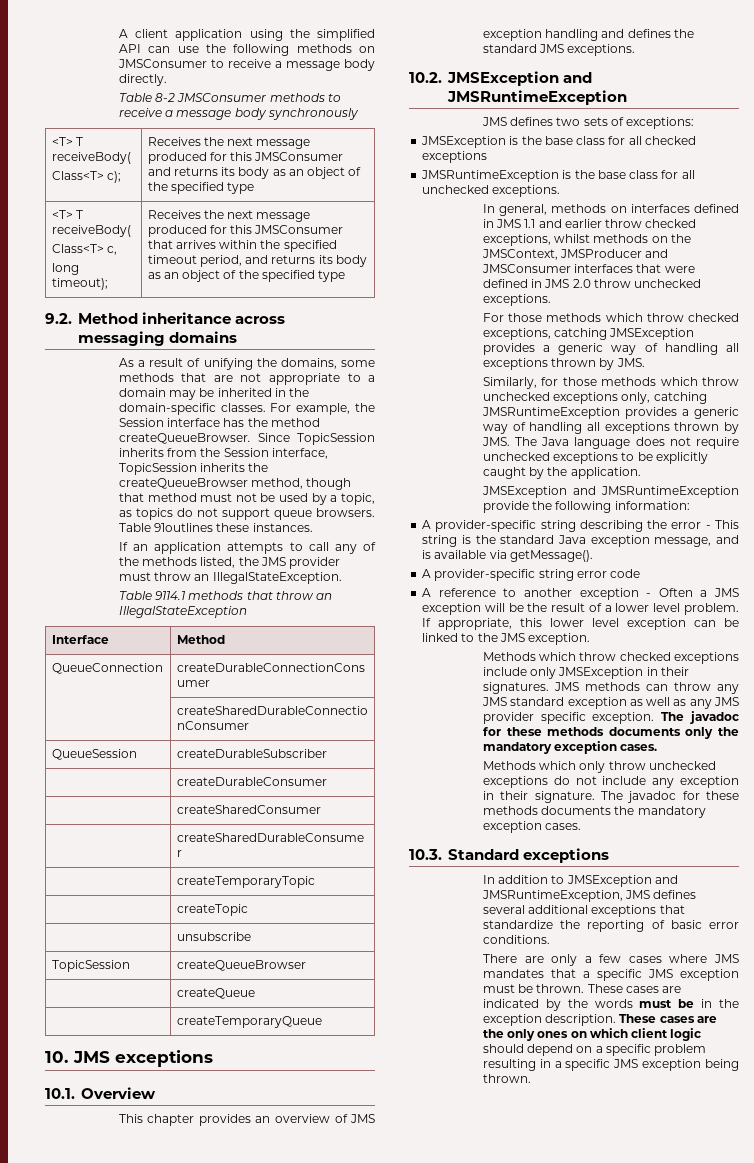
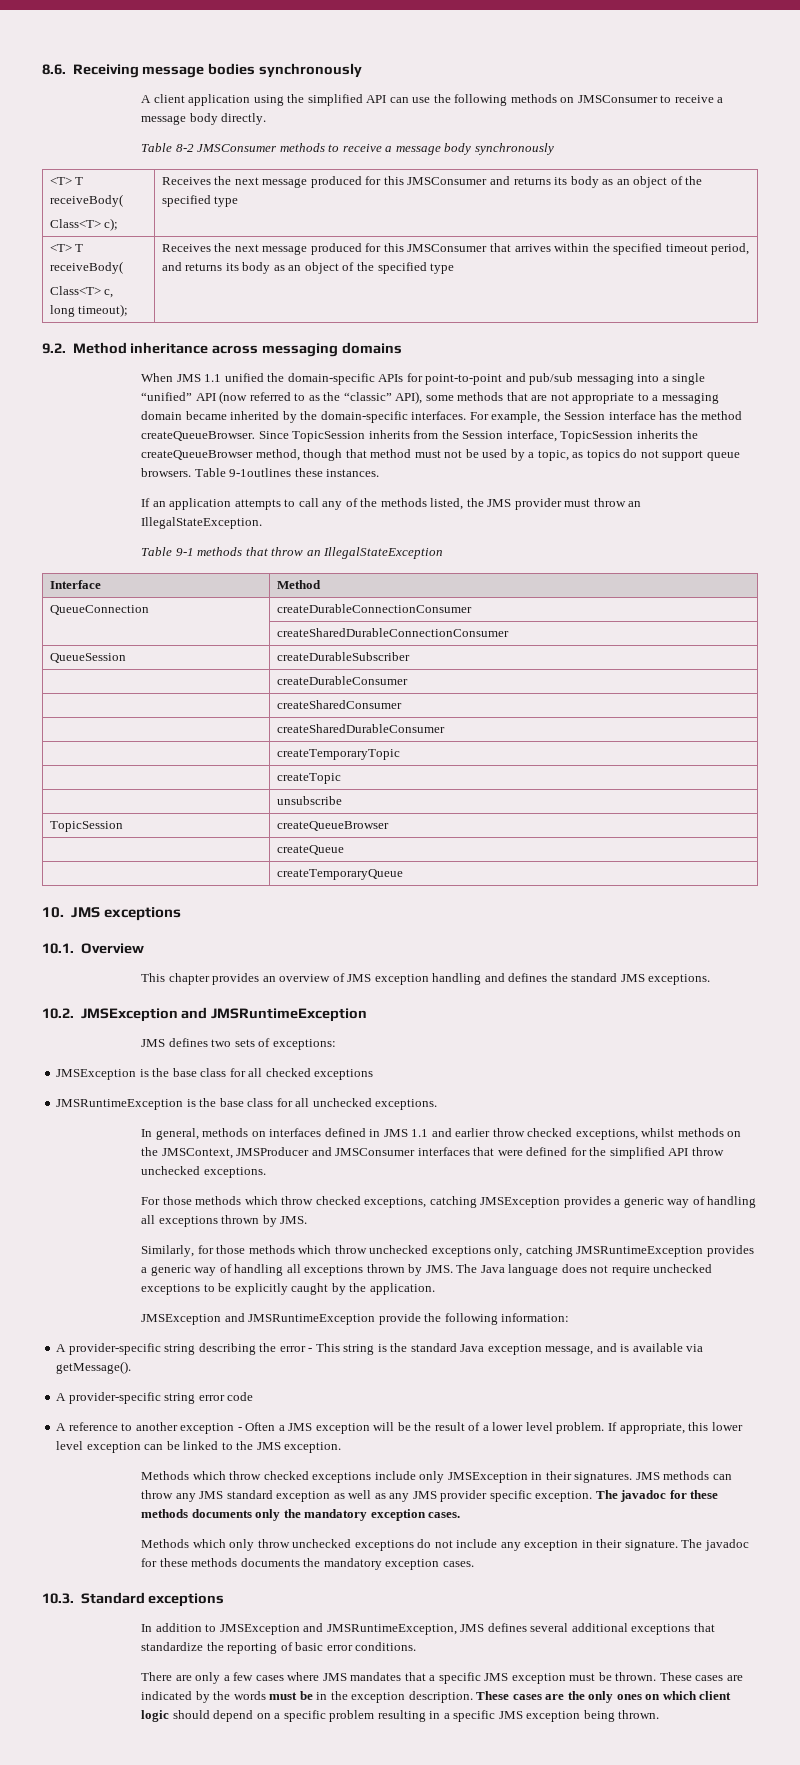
+ 8.6. Receiving message bodies synchronously
- As a result of unifying the domains, some methods that are not appropriate to a domain may be inherited in the domain-specific classes.
+ When JMS 1.1 unified the domain-specific APIs for point-to-point and pub/sub messaging into a single “unified” API (now referred to as the “classic” API), some methods that are not appropriate to a messaging domain became inherited by the domain-specific interfaces.
- Table 91outlines these instances.
+ Table 9-1outlines these instances.
- Table 9114.1 methods that throw an IllegalStateException
+ Table 9-1 methods that throw an IllegalStateException
- In general, methods on interfaces defined in JMS 1.1 and earlier throw checked exceptions, whilst methods on the JMSContext, JMSProducer and JMSConsumer interfaces that were defined in JMS 2.0 throw unchecked exceptions.
+ In general, methods on interfaces defined in JMS 1.1 and earlier throw checked exceptions, whilst methods on the JMSContext, JMSProducer and JMSConsumer interfaces that were defined for the simplified API throw unchecked exceptions.

